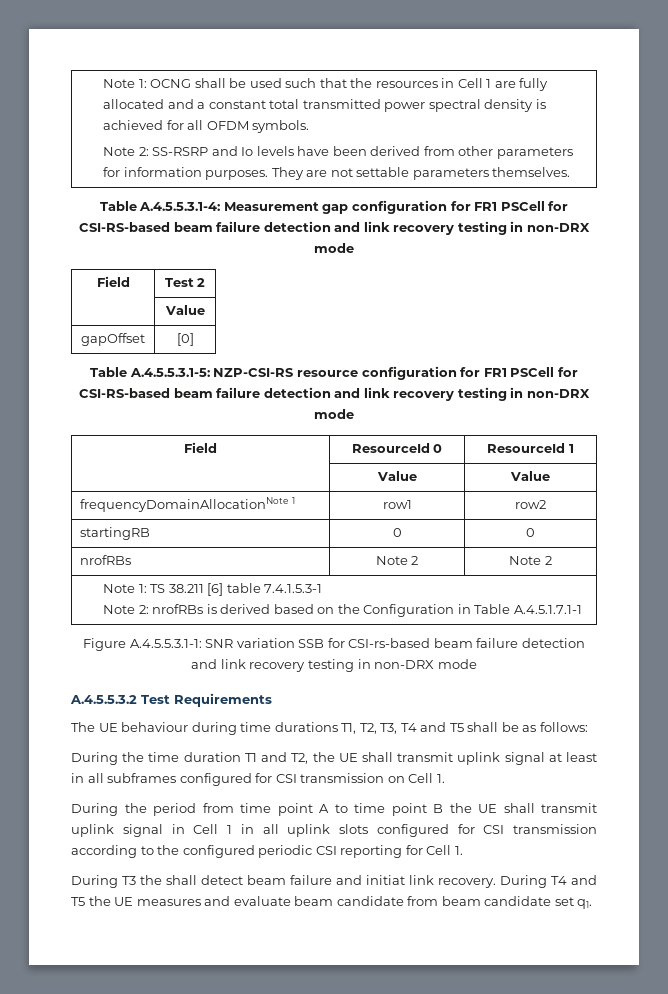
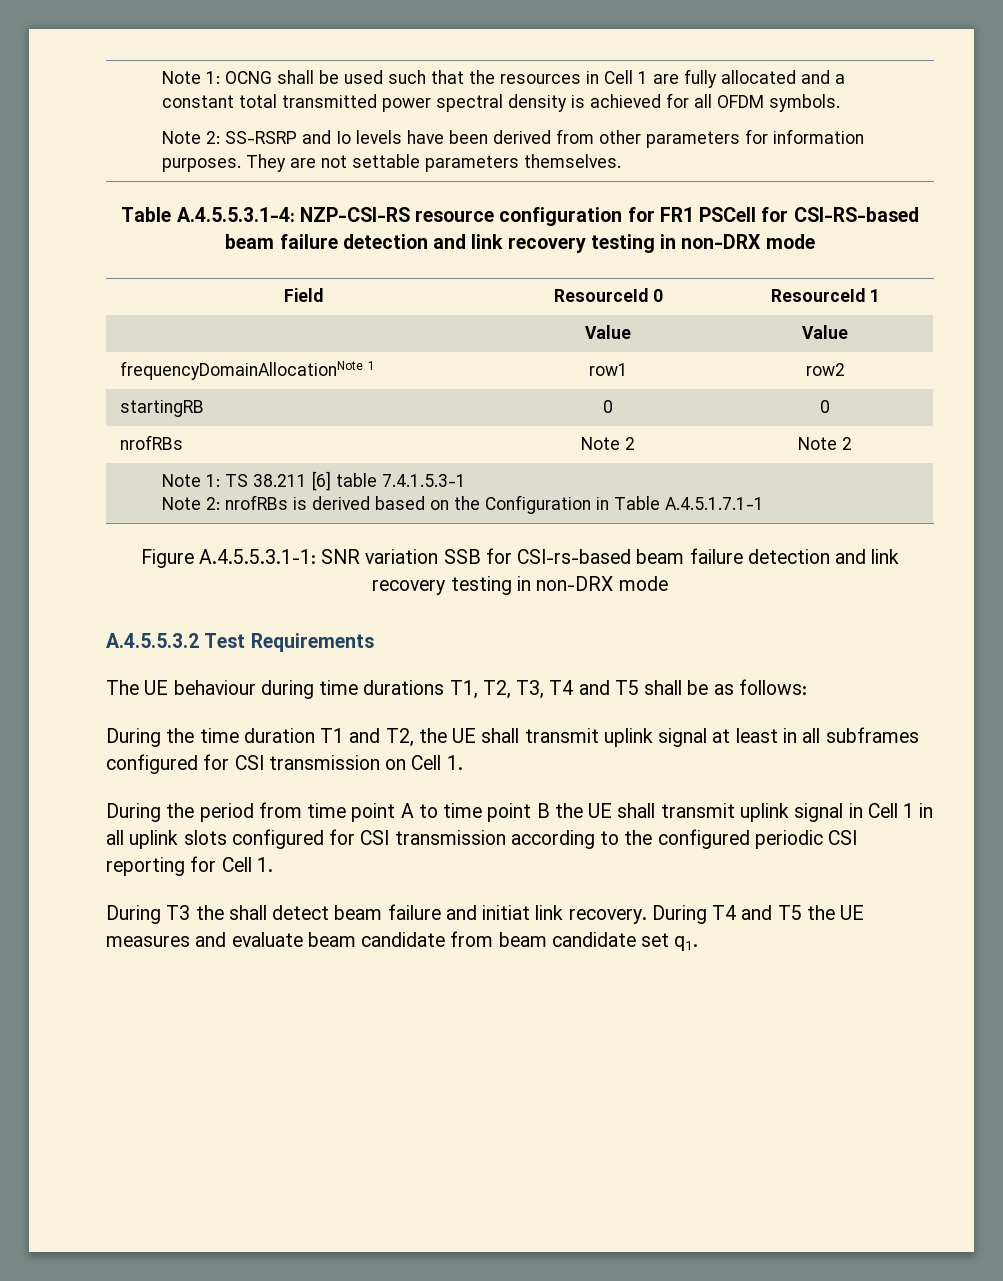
- Table A.4.5.5.3.1-4: Measurement gap configuration for FR1 PSCell for CSI-RS-based beam failure detection and link recovery testing in non-DRX mode
- Field | Test 2
- | Value
- gapOffset | [0]
- Table A.4.5.5.3.1-5: NZP-CSI-RS resource configuration for FR1 PSCell for CSI-RS-based beam failure detection and link recovery testing in non-DRX mode
+ Table A.4.5.5.3.1-4: NZP-CSI-RS resource configuration for FR1 PSCell for CSI-RS-based beam failure detection and link recovery testing in non-DRX mode

